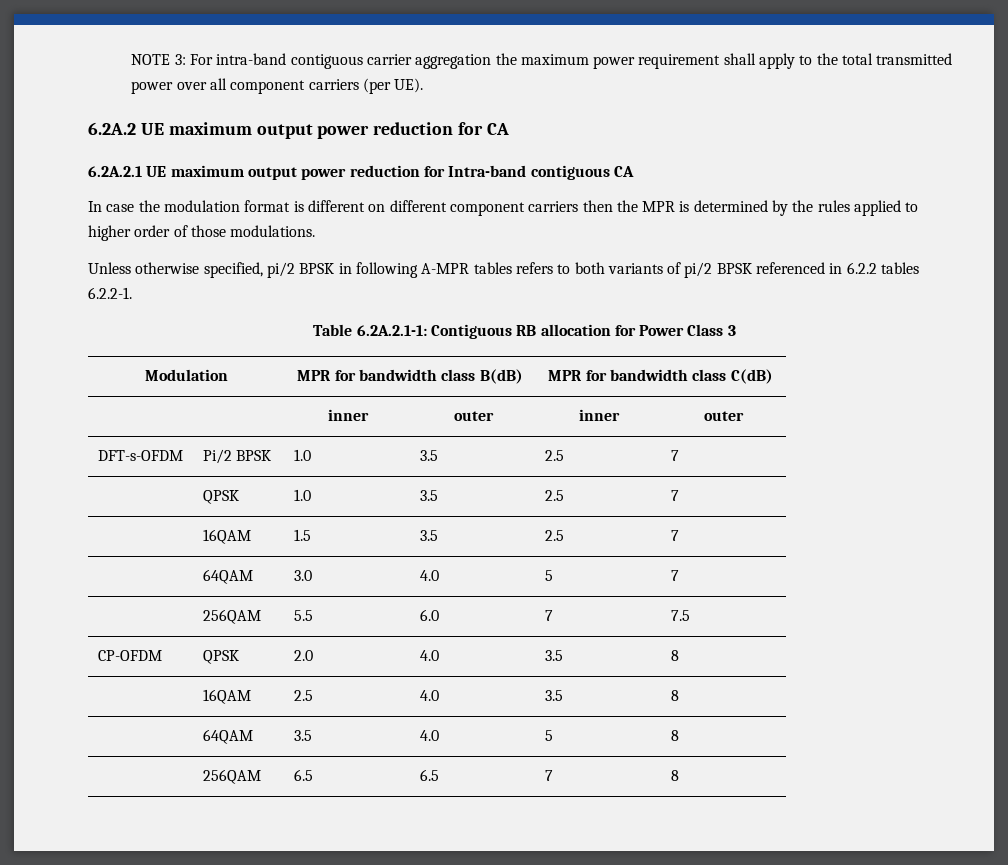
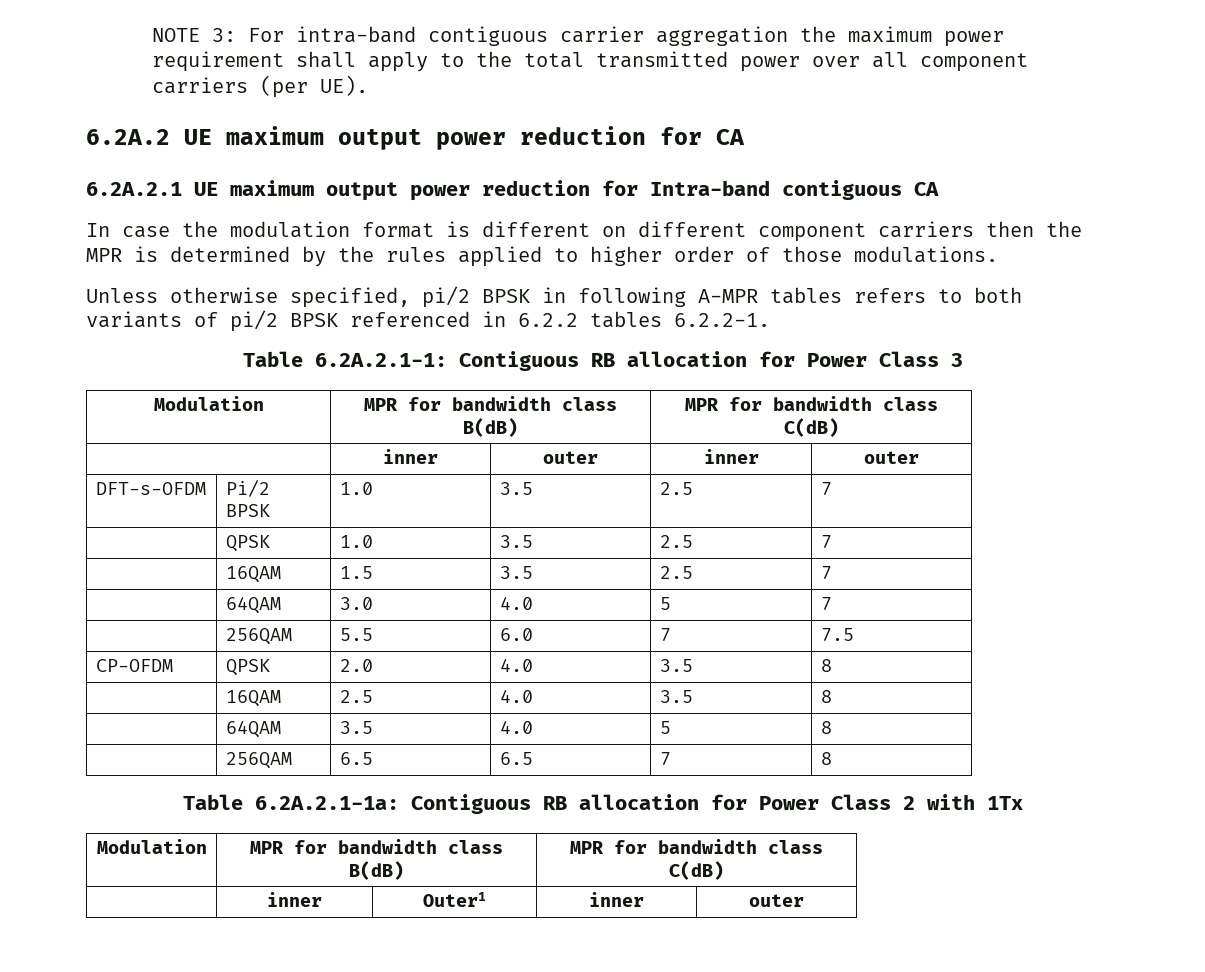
+ Table 6.2A.2.1-1a: Contiguous RB allocation for Power Class 2 with 1Tx
+ Modulation | MPR for bandwidth class B(dB) | MPR for bandwidth class C(dB)
+ | inner | Outer1 | inner | outer

